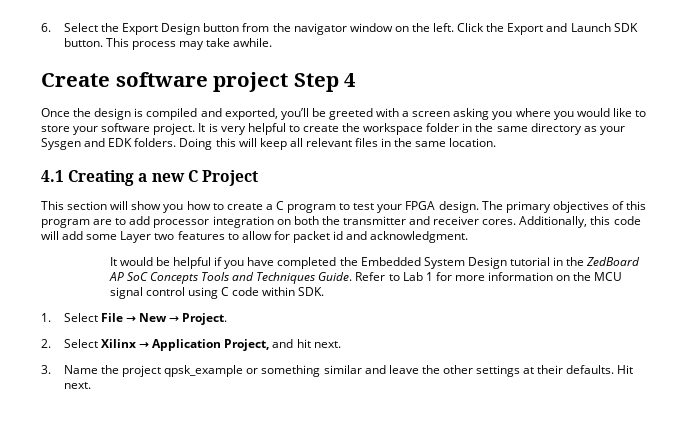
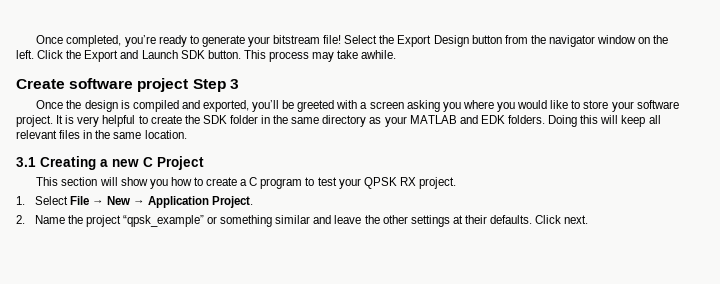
- 6. Select the Export Design button from the navigator window on the left.
+ Once completed, you’re ready to generate your bitstream file! Select the Export Design button from the navigator window on the left.
- Create software project Step 4
+ Create software project Step 3
- It is very helpful to create the workspace folder in the same directory as your Sysgen and EDK folders.
+ It is very helpful to create the SDK folder in the same directory as your MATLAB and EDK folders.
- 4.1 Creating a new C Project
+ 3.1 Creating a new C Project
- This section will show you how to create a C program to test your FPGA design. The primary objectives of this program are to add processor integration on both the transmitter and receiver cores. Additionally, this code will add some Layer two features to allow for packet id and acknowledgment.
- It would be helpful if you have completed the Embedded System Design tutorial in the ZedBoard AP SoC Concepts Tools and Techniques Guide. Refer to Lab 1 for more information on the MCU signal control using C code within SDK.
+ This section will show you how to create a C program to test your QPSK RX project.
- 1. Select File → New → Project.
+ 1. Select File → New → Application Project.
- 2. Select Xilinx → Application Project, and hit next.
- 3. Name the project qpsk_example or something similar and leave the other settings at their defaults.
+ 2. Name the project “qpsk_example” or something similar and leave the other settings at their defaults.
- Hit next.
+ Click next.

